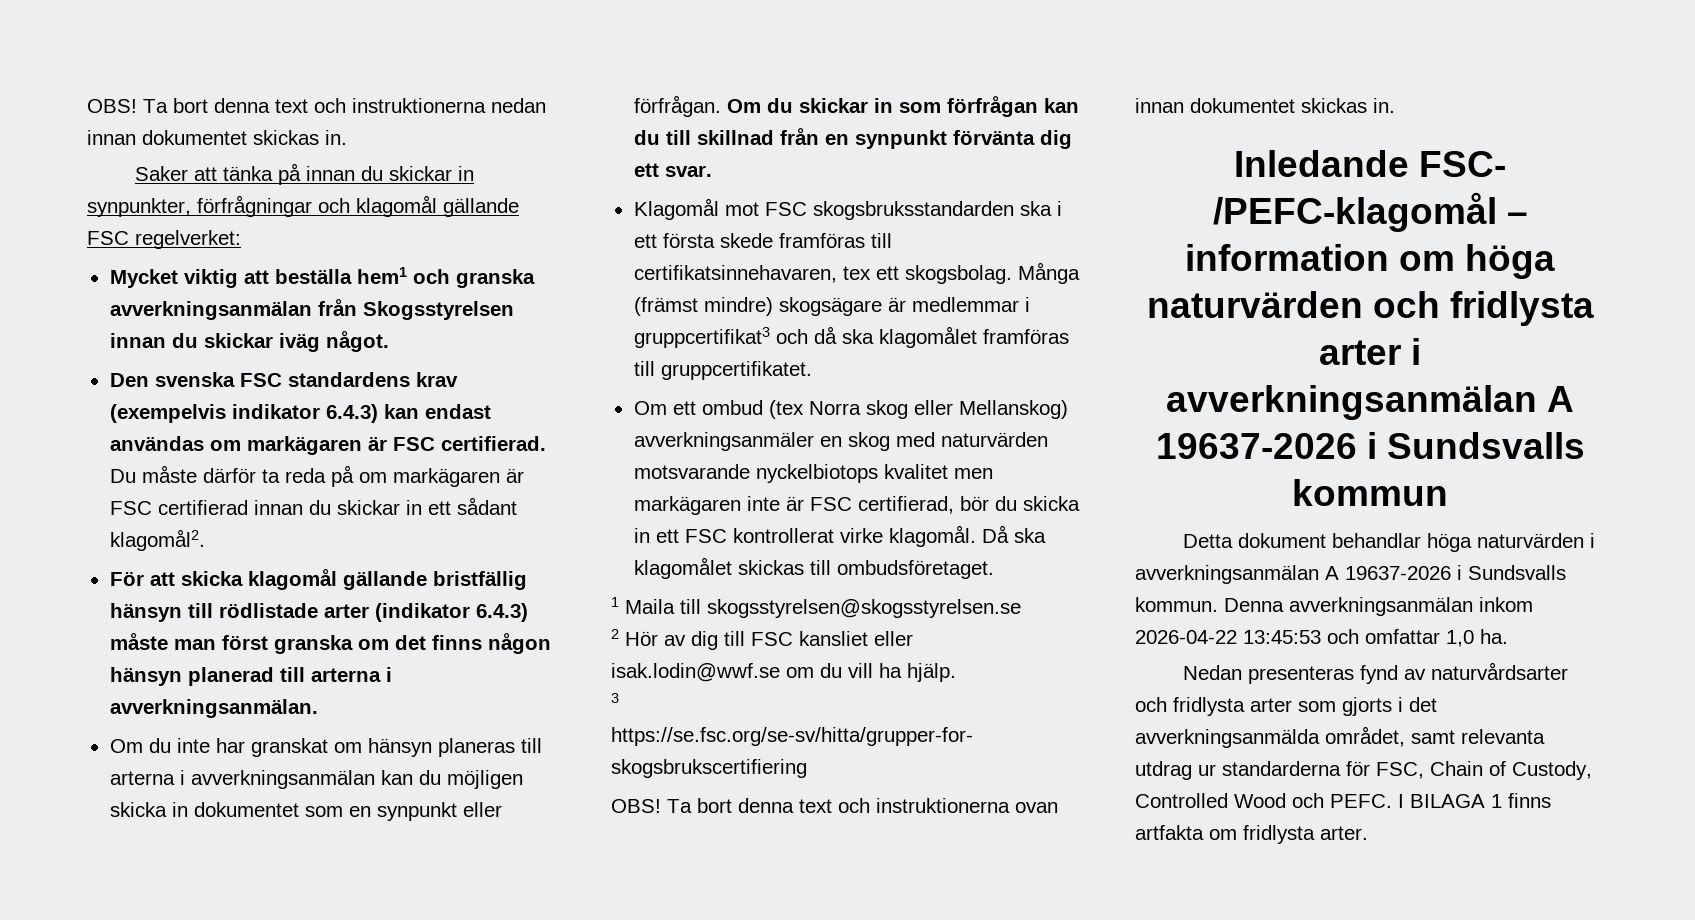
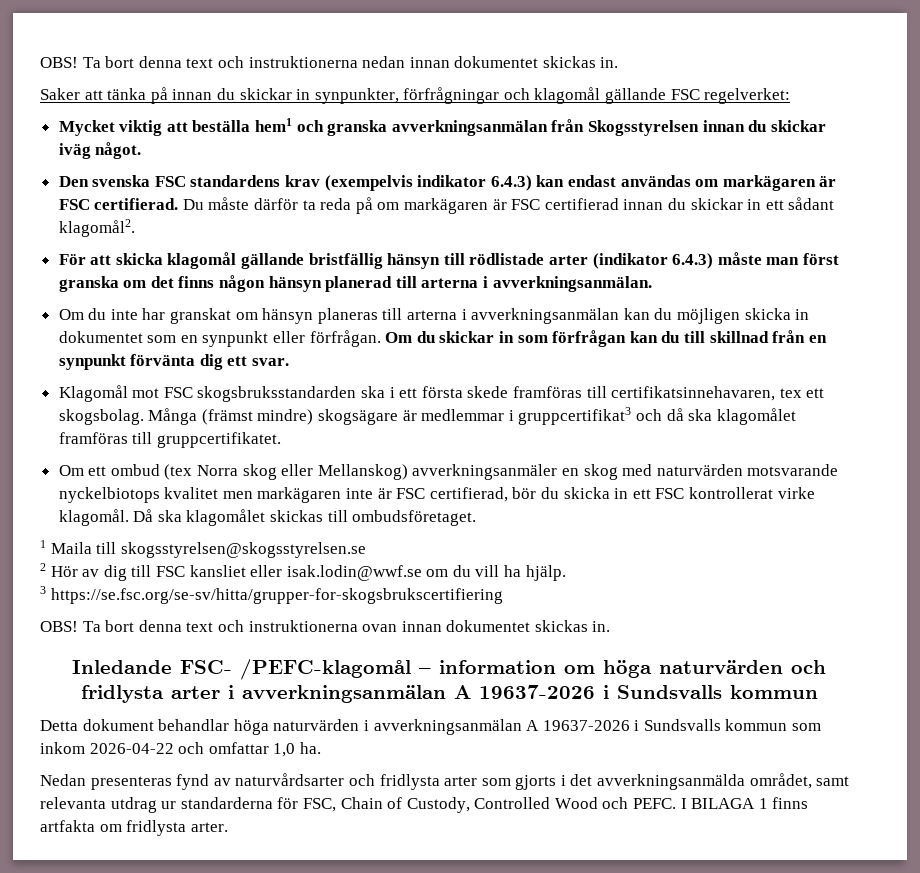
- Detta dokument behandlar höga naturvärden i avverkningsanmälan A 19637-2026 i Sundsvalls kommun. Denna avverkningsanmälan inkom 2026-04-22 13:45:53 och omfattar 1,0 ha.
+ Detta dokument behandlar höga naturvärden i avverkningsanmälan A 19637-2026 i Sundsvalls kommun som inkom 2026-04-22 och omfattar 1,0 ha.

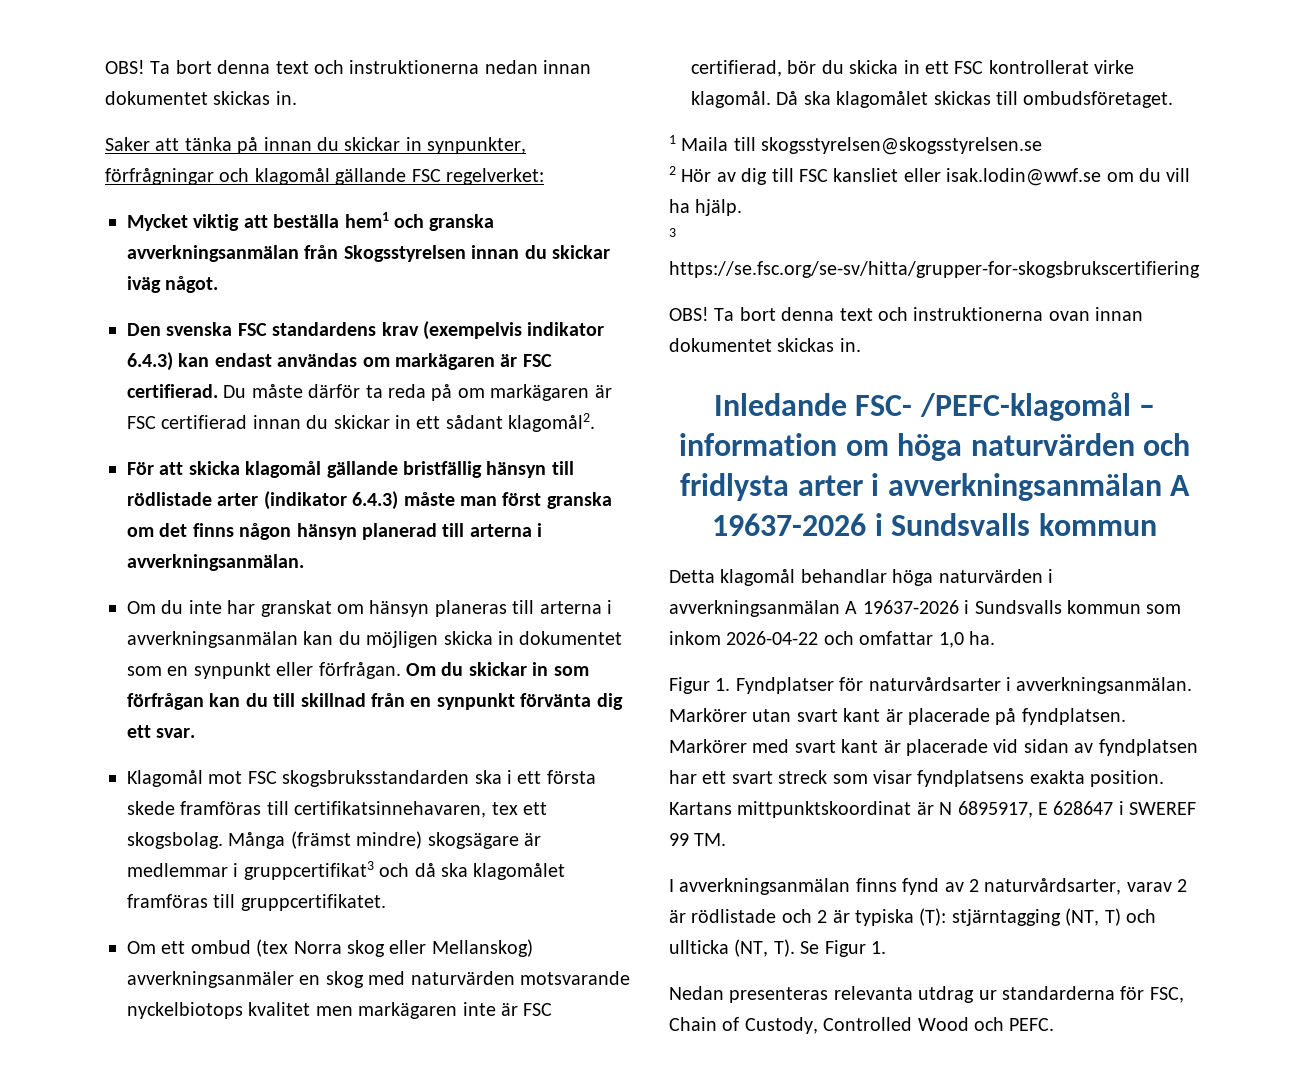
- Detta dokument behandlar höga naturvärden i avverkningsanmälan A 19637-2026 i Sundsvalls kommun som inkom 2026-04-22 och omfattar 1,0 ha.
+ Detta klagomål behandlar höga naturvärden i avverkningsanmälan A 19637-2026 i Sundsvalls kommun som inkom 2026-04-22 och omfattar 1,0 ha.
- Nedan presenteras fynd av naturvårdsarter och fridlysta arter som gjorts i det avverkningsanmälda området, samt relevanta utdrag ur standarderna för FSC, Chain of Custody, Controlled Wood och PEFC. I BILAGA 1 finns artfakta om fridlysta arter.
+ Figur 1. Fyndplatser för naturvårdsarter i avverkningsanmälan. Markörer utan svart kant är placerade på fyndplatsen. Markörer med svart kant är placerade vid sidan av fyndplatsen har ett svart streck som visar fyndplatsens exakta position. Kartans mittpunktskoordinat är N 6895917, E 628647 i SWEREF 99 TM.
+ I avverkningsanmälan finns fynd av 2 naturvårdsarter, varav 2 är rödlistade och 2 är typiska (T): stjärntagging (NT, T) och ullticka (NT, T). Se Figur 1.
+ Nedan presenteras relevanta utdrag ur standarderna för FSC, Chain of Custody, Controlled Wood och PEFC.

